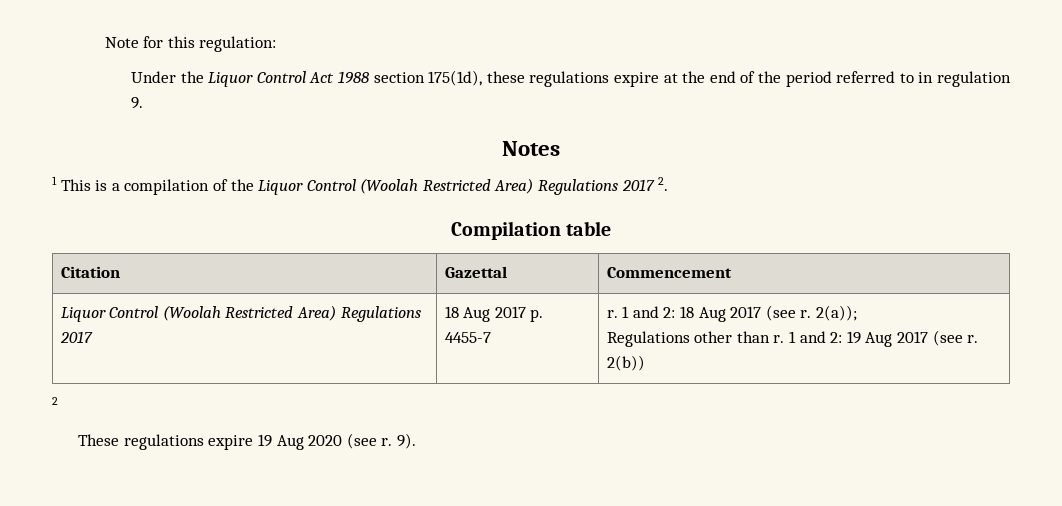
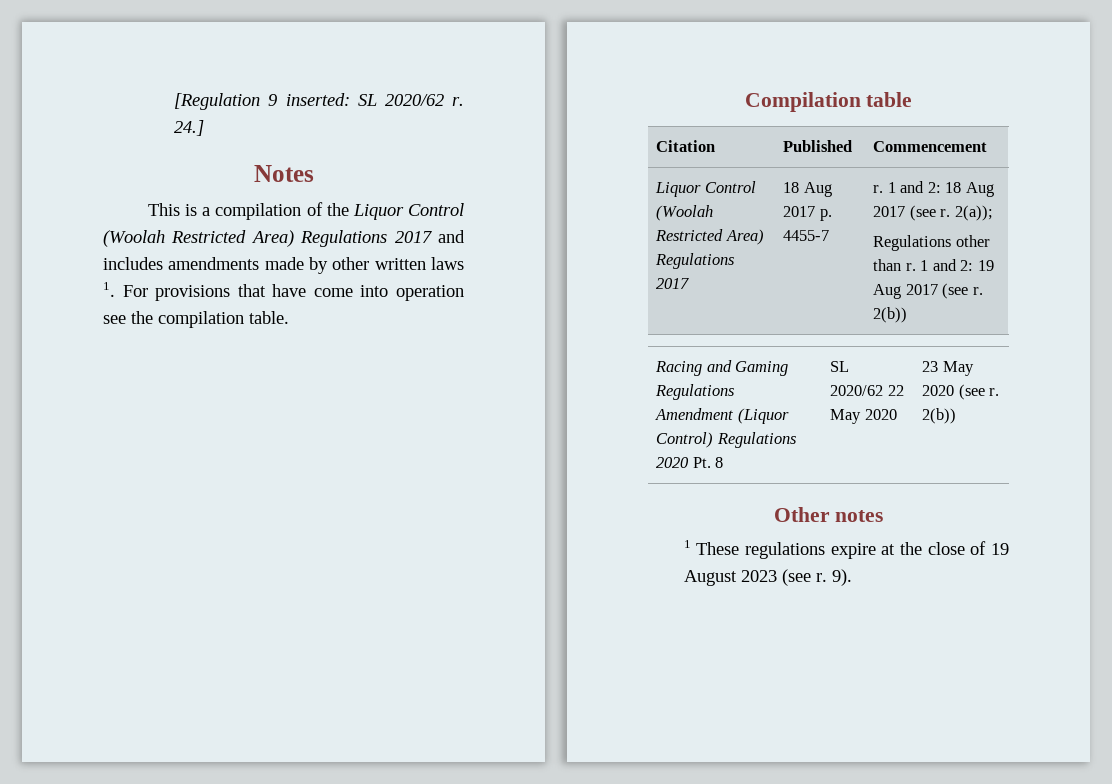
- Note for this regulation:
- Under the Liquor Control Act 1988 section 175(1d), these regulations expire at the end of the period referred to in regulation 9.
+ [Regulation 9 inserted: SL 2020/62 r. 24.]
- 1 This is a compilation of the Liquor Control (Woolah Restricted Area) Regulations 2017 2.
+ This is a compilation of the Liquor Control (Woolah Restricted Area) Regulations 2017 and includes amendments made by other written laws 1. For provisions that have come into operation see the compilation table.
- Citation | Gazettal | Commencement
+ Citation | Published | Commencement
- 2
- These regulations expire 19 Aug 2020 (see r.
+ Racing and Gaming Regulations Amendment (Liquor Control) Regulations 2020 Pt. 8 | SL 2020/62 22 May 2020 | 23 May 2020 (see r. 2(b))
+ Other notes
+ 1 These regulations expire at the close of 19 August 2023 (see r.

